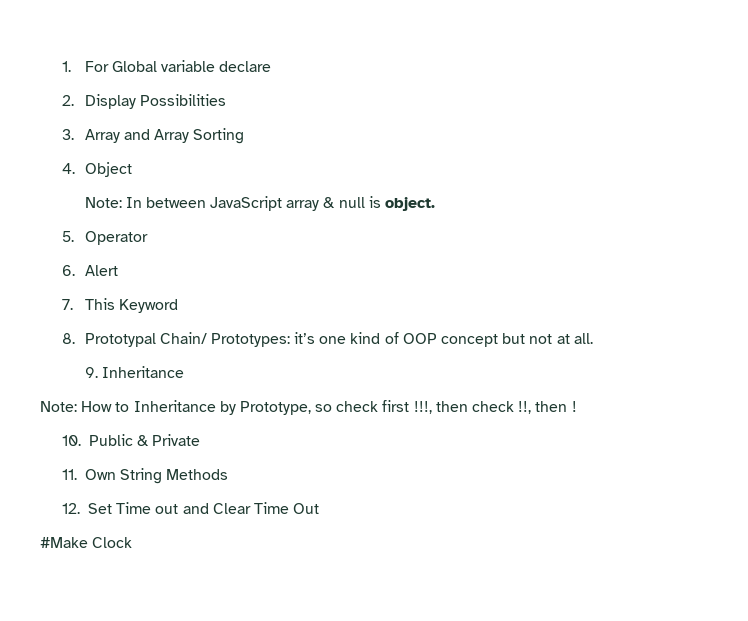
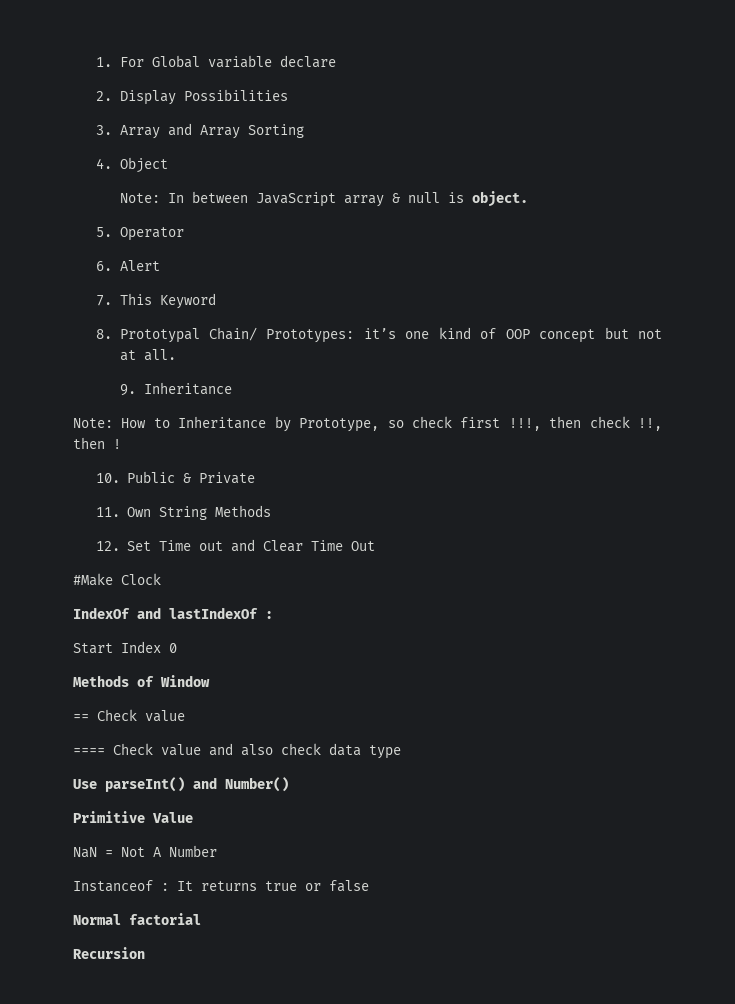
+ IndexOf and lastIndexOf :
+ Start Index 0
+ Methods of Window
+ == Check value
+ ==== Check value and also check data type
+ Use parseInt() and Number()
+ Primitive Value
+ NaN = Not A Number
+ Instanceof : It returns true or false
+ Normal factorial
+ Recursion

